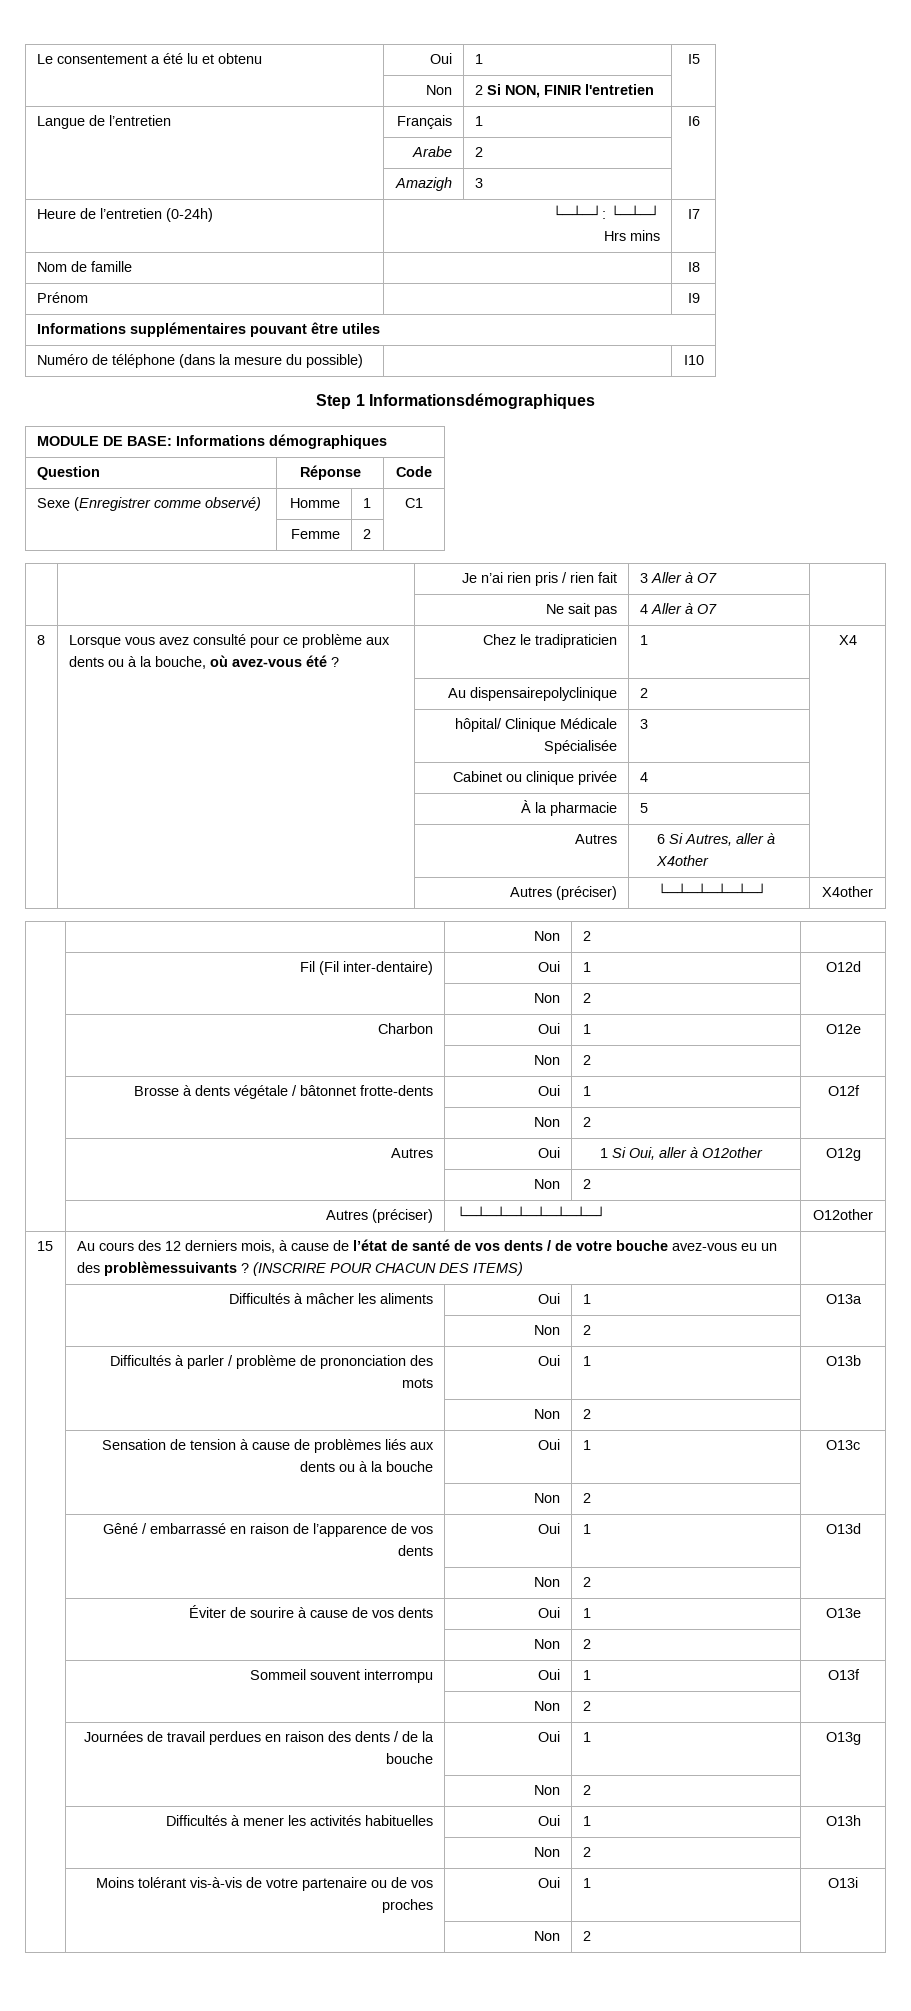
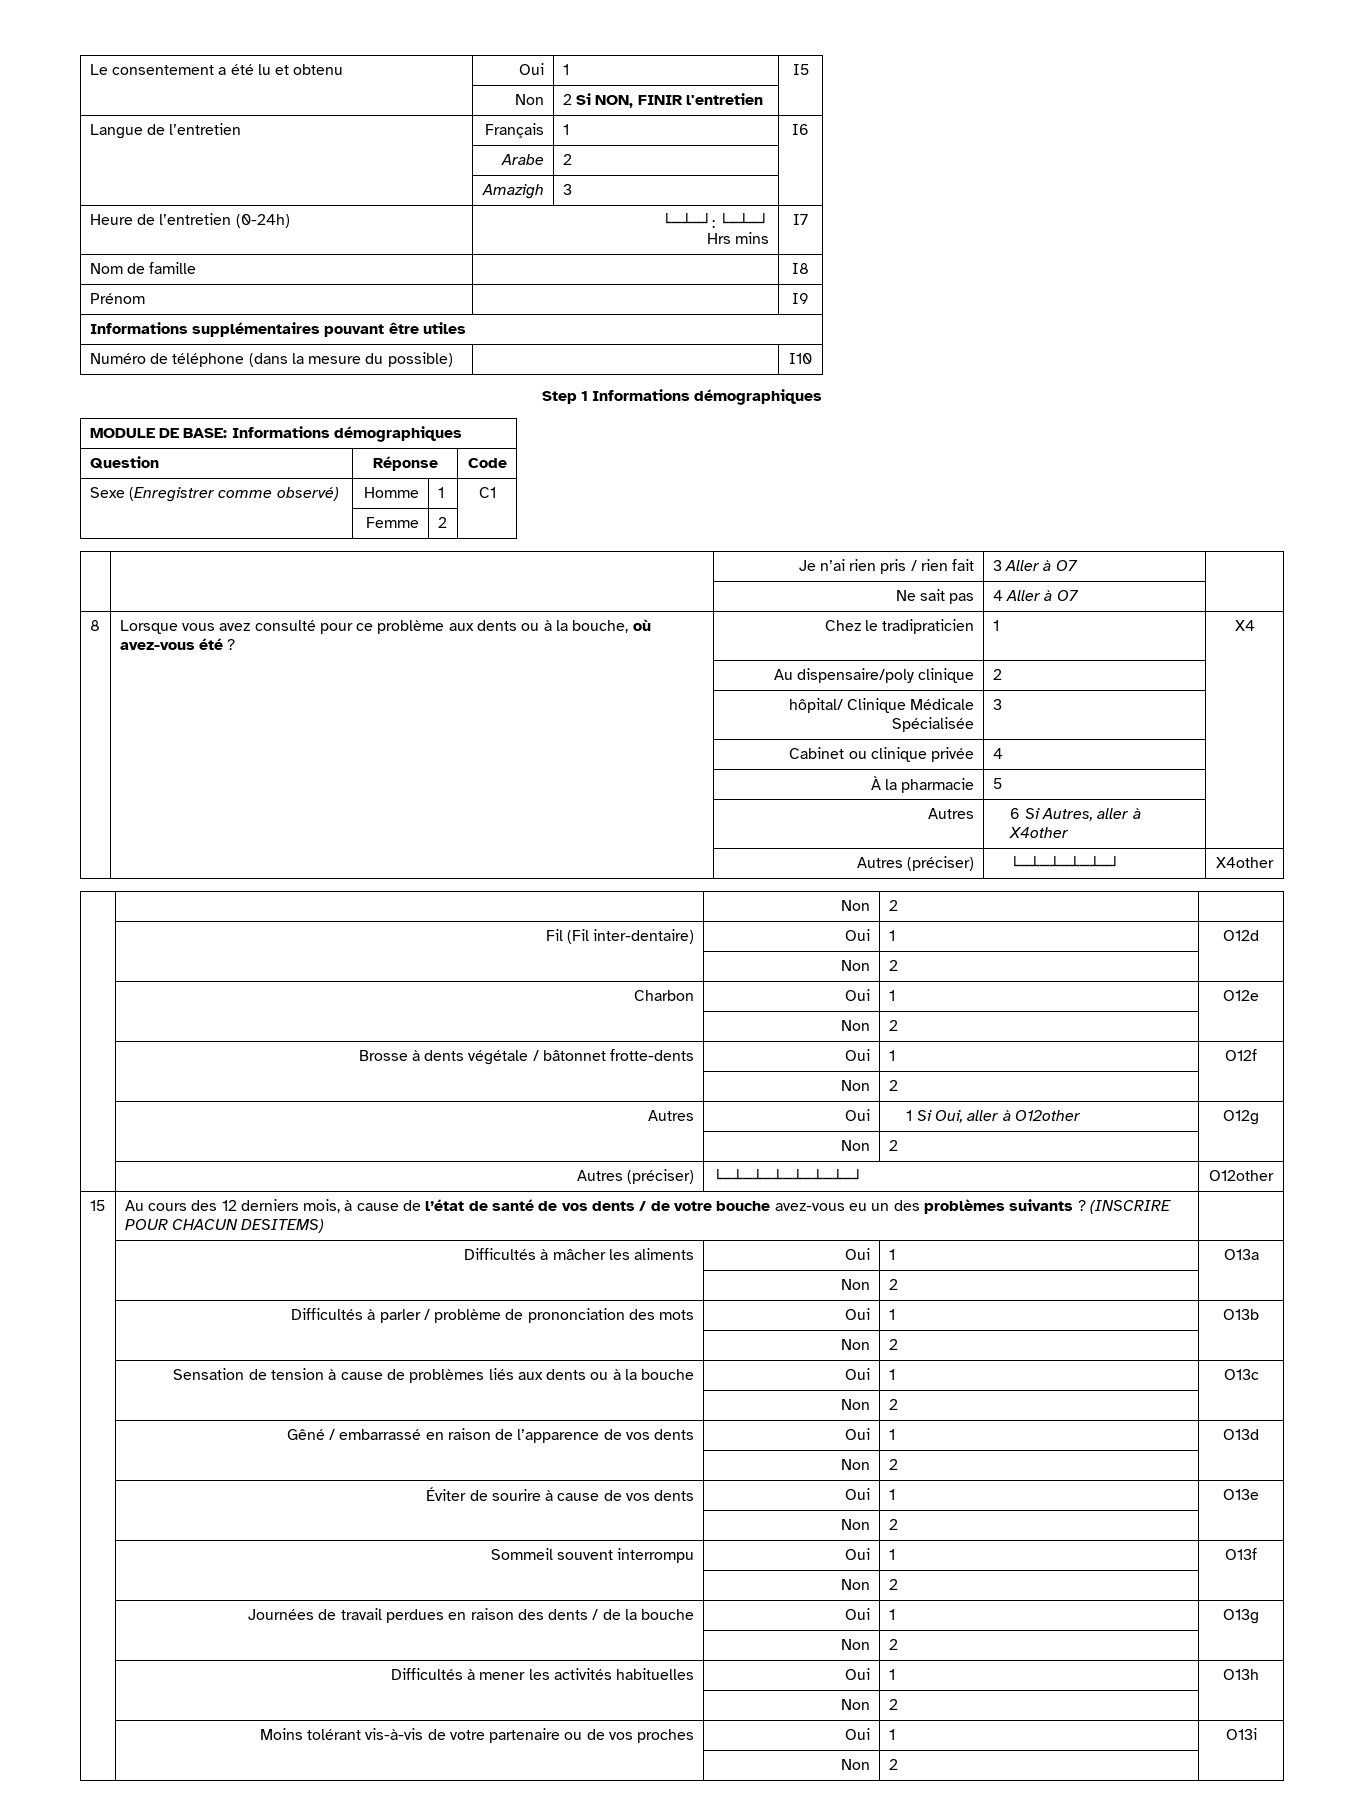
- Step 1 Informationsdémographiques
+ Step 1 Informations démographiques
- | | Au dispensairepolyclinique | 2 |
+ | | Au dispensaire/poly clinique | 2 |
- 15 | Au cours des 12 derniers mois, à cause de l’état de santé de vos dents / de votre bouche avez-vous eu un des problèmessuivants ? (INSCRIRE POUR CHACUN DES ITEMS) |
+ 15 | Au cours des 12 derniers mois, à cause de l’état de santé de vos dents / de votre bouche avez-vous eu un des problèmes suivants ? (INSCRIRE POUR CHACUN DESITEMS) |

